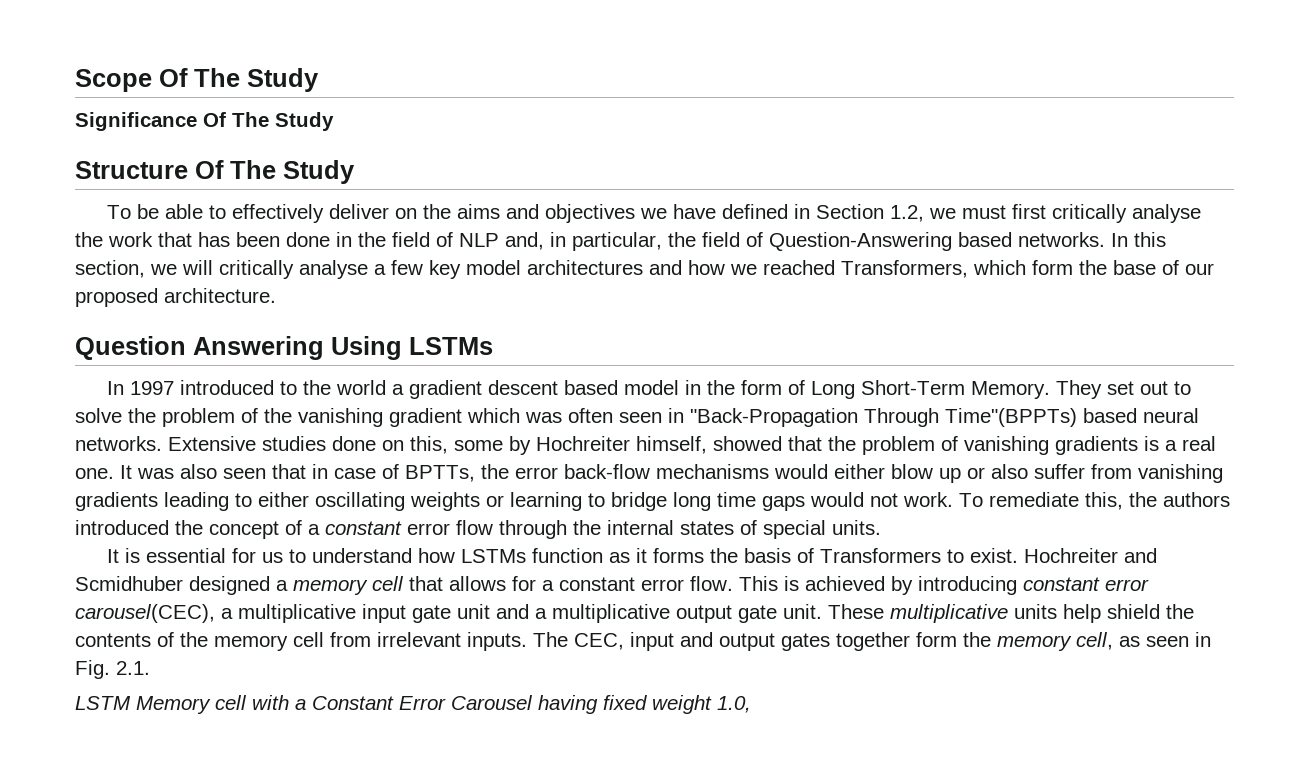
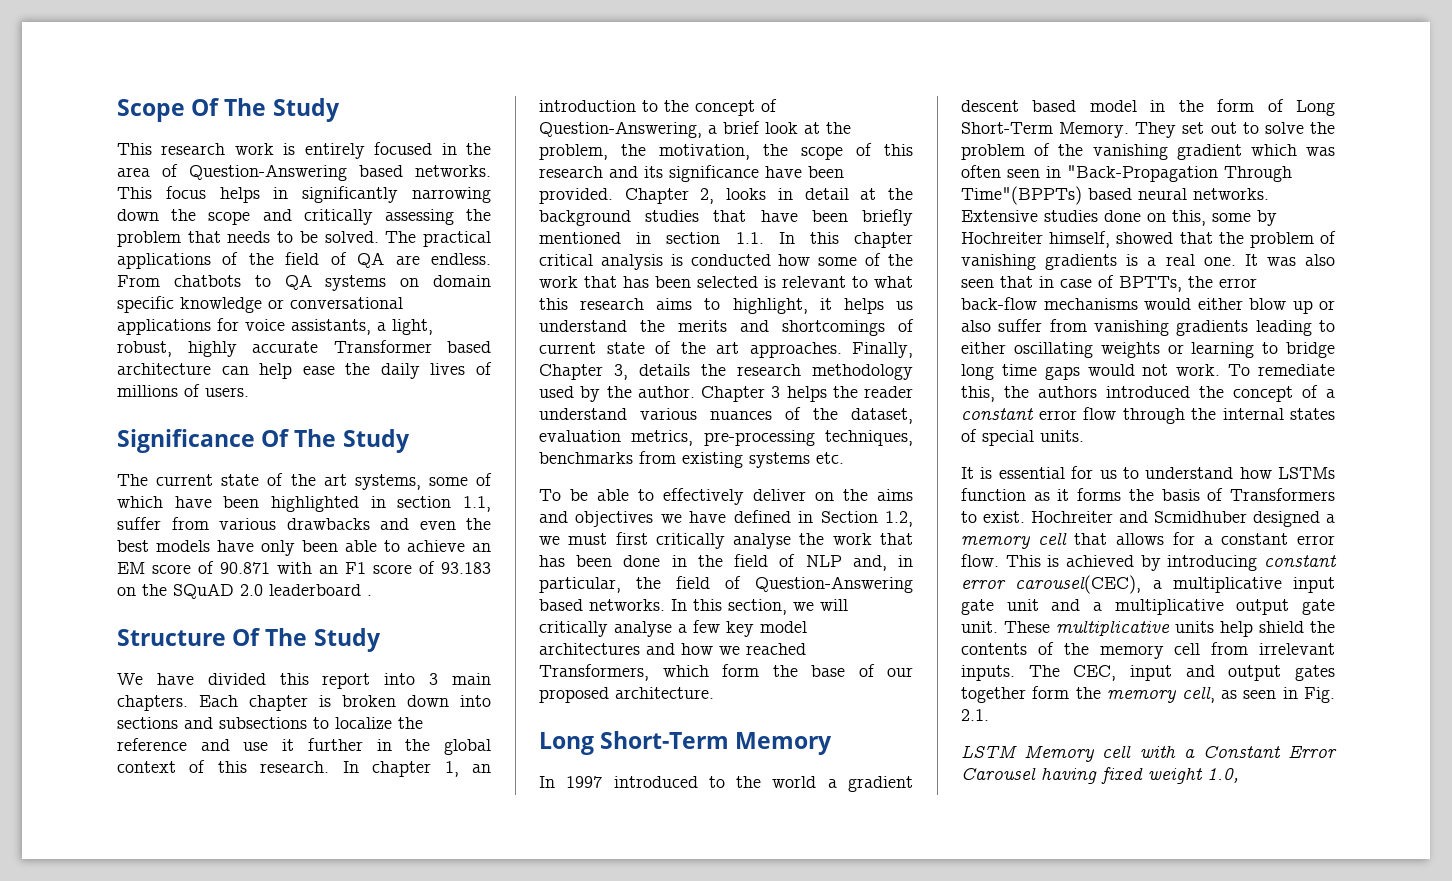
+ This research work is entirely focused in the area of Question-Answering based networks. This focus helps in significantly narrowing down the scope and critically assessing the problem that needs to be solved. The practical applications of the field of QA are endless. From chatbots to QA systems on domain specific knowledge or conversational applications for voice assistants, a light, robust, highly accurate Transformer based architecture can help ease the daily lives of millions of users.
  Significance Of The Study
+ The current state of the art systems, some of which have been highlighted in section 1.1, suffer from various drawbacks and even the best models have only been able to achieve an EM score of 90.871 with an F1 score of 93.183 on the SQuAD 2.0 leaderboard .
  Structure Of The Study
+ We have divided this report into 3 main chapters. Each chapter is broken down into sections and subsections to localize the reference and use it further in the global context of this research. In chapter 1, an introduction to the concept of Question-Answering, a brief look at the problem, the motivation, the scope of this research and its significance have been provided. Chapter 2, looks in detail at the background studies that have been briefly mentioned in section 1.1. In this chapter critical analysis is conducted how some of the work that has been selected is relevant to what this research aims to highlight, it helps us understand the merits and shortcomings of current state of the art approaches. Finally, Chapter 3, details the research methodology used by the author. Chapter 3 helps the reader understand various nuances of the dataset, evaluation metrics, pre-processing techniques, benchmarks from existing systems etc.
- Question Answering Using LSTMs
+ Long Short-Term Memory

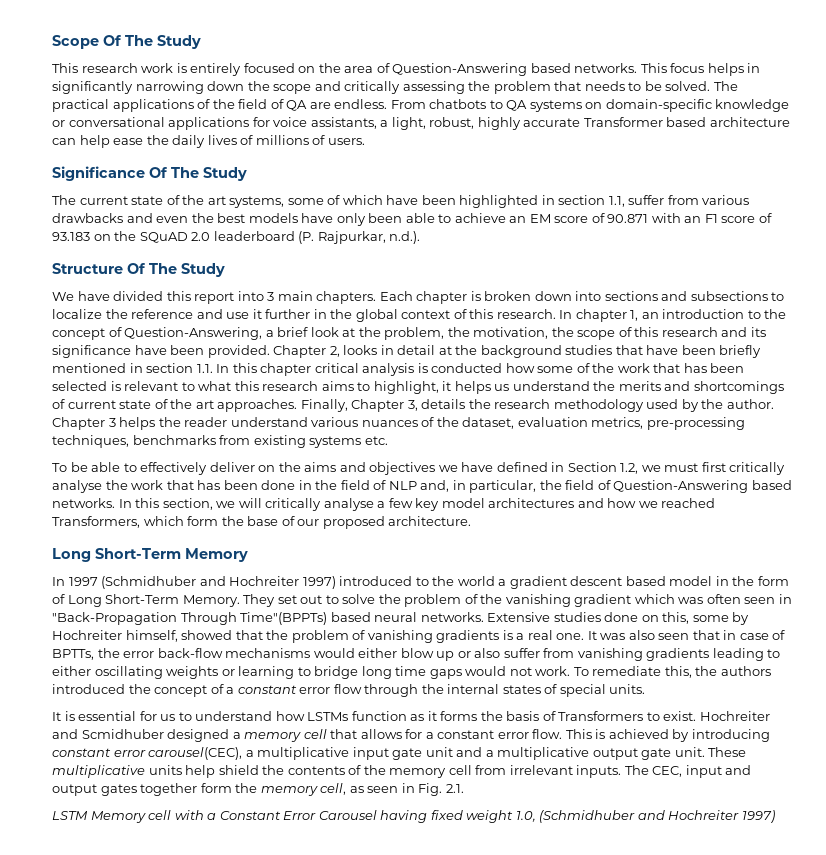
- This research work is entirely focused in the area of Question-Answering based networks.
+ This research work is entirely focused on the area of Question-Answering based networks.
- From chatbots to QA systems on domain specific knowledge or conversational applications for voice assistants, a light, robust, highly accurate Transformer based architecture can help ease the daily lives of millions of users.
+ From chatbots to QA systems on domain-specific knowledge or conversational applications for voice assistants, a light, robust, highly accurate Transformer based architecture can help ease the daily lives of millions of users.
- The current state of the art systems, some of which have been highlighted in section 1.1, suffer from various drawbacks and even the best models have only been able to achieve an EM score of 90.871 with an F1 score of 93.183 on the SQuAD 2.0 leaderboard .
+ The current state of the art systems, some of which have been highlighted in section 1.1, suffer from various drawbacks and even the best models have only been able to achieve an EM score of 90.871 with an F1 score of 93.183 on the SQuAD 2.0 leaderboard (P. Rajpurkar, n.d.).
- In 1997 introduced to the world a gradient descent based model in the form of Long Short-Term Memory.
+ In 1997 (Schmidhuber and Hochreiter 1997) introduced to the world a gradient descent based model in the form of Long Short-Term Memory.
- LSTM Memory cell with a Constant Error Carousel having fixed weight 1.0,
+ LSTM Memory cell with a Constant Error Carousel having fixed weight 1.0, (Schmidhuber and Hochreiter 1997)

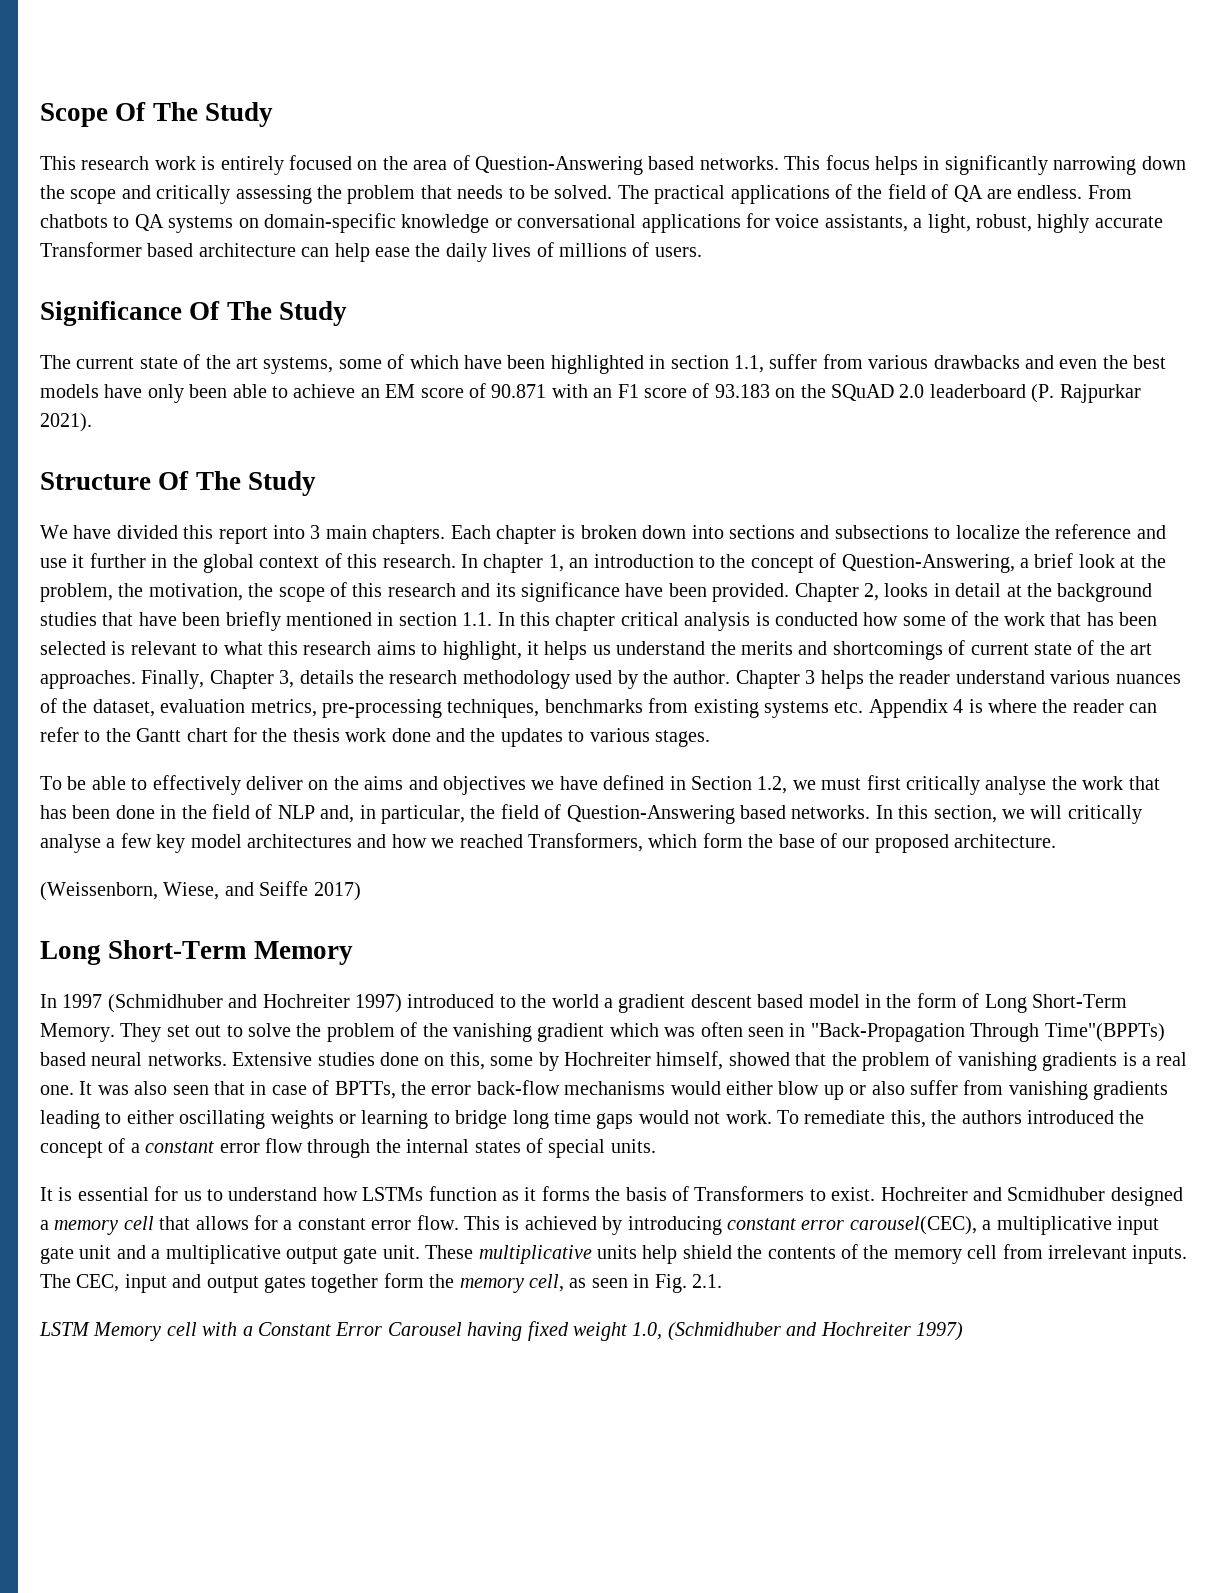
- The current state of the art systems, some of which have been highlighted in section 1.1, suffer from various drawbacks and even the best models have only been able to achieve an EM score of 90.871 with an F1 score of 93.183 on the SQuAD 2.0 leaderboard (P. Rajpurkar, n.d.).
+ The current state of the art systems, some of which have been highlighted in section 1.1, suffer from various drawbacks and even the best models have only been able to achieve an EM score of 90.871 with an F1 score of 93.183 on the SQuAD 2.0 leaderboard (P. Rajpurkar 2021).
- Chapter 3 helps the reader understand various nuances of the dataset, evaluation metrics, pre-processing techniques, benchmarks from existing systems etc.
+ Chapter 3 helps the reader understand various nuances of the dataset, evaluation metrics, pre-processing techniques, benchmarks from existing systems etc. Appendix 4 is where the reader can refer to the Gantt chart for the thesis work done and the updates to various stages.
+ (Weissenborn, Wiese, and Seiffe 2017)

